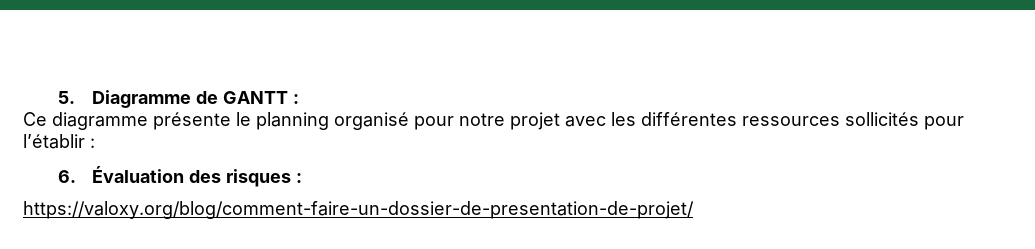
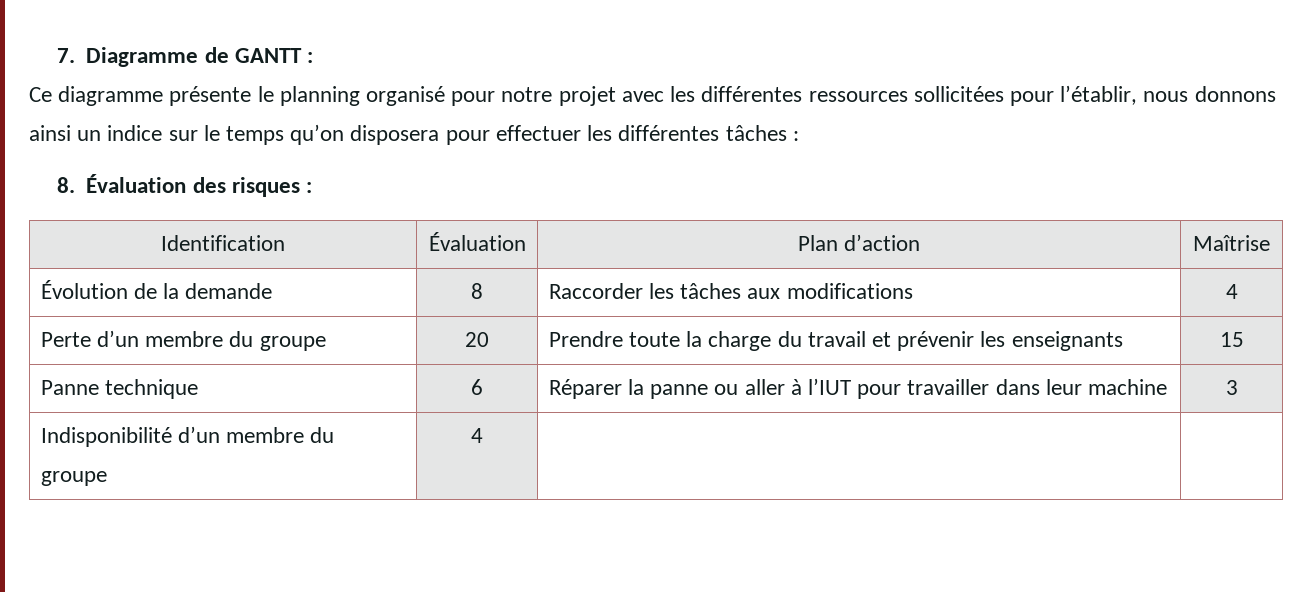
- 5. Diagramme de GANTT :
+ 7. Diagramme de GANTT :
- Ce diagramme présente le planning organisé pour notre projet avec les différentes ressources sollicités pour l’établir :
- 6. Évaluation des risques :
+ Ce diagramme présente le planning organisé pour notre projet avec les différentes ressources sollicitées pour l’établir, nous donnons ainsi un indice sur le temps qu’on disposera pour effectuer les différentes tâches :
+ 8. Évaluation des risques :
- https://valoxy.org/blog/comment-faire-un-dossier-de-presentation-de-projet/
+ Identification | Évaluation | Plan d’action | Maîtrise
+ Évolution de la demande | 8 | Raccorder les tâches aux modifications | 4
+ Perte d’un membre du groupe | 20 | Prendre toute la charge du travail et prévenir les enseignants | 15
+ Panne technique | 6 | Réparer la panne ou aller à l’IUT pour travailler dans leur machine | 3
+ Indisponibilité d’un membre du groupe | 4 | |

